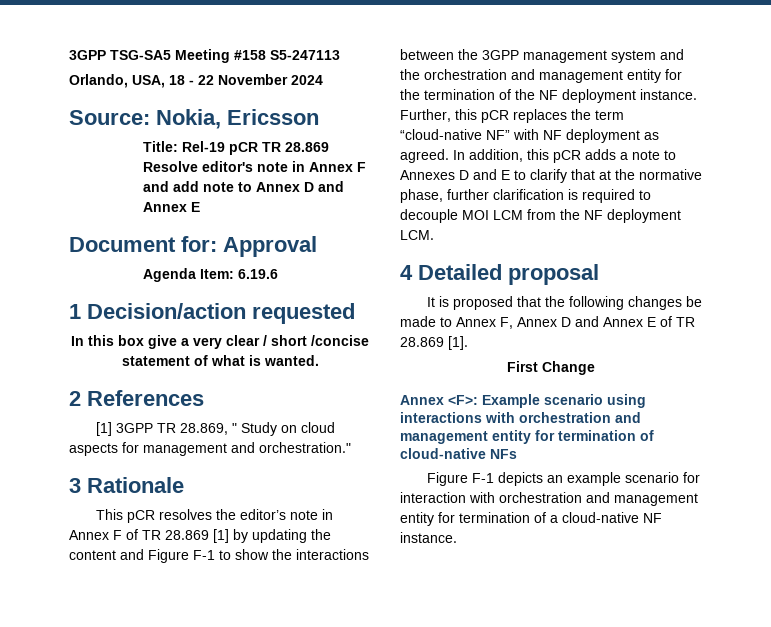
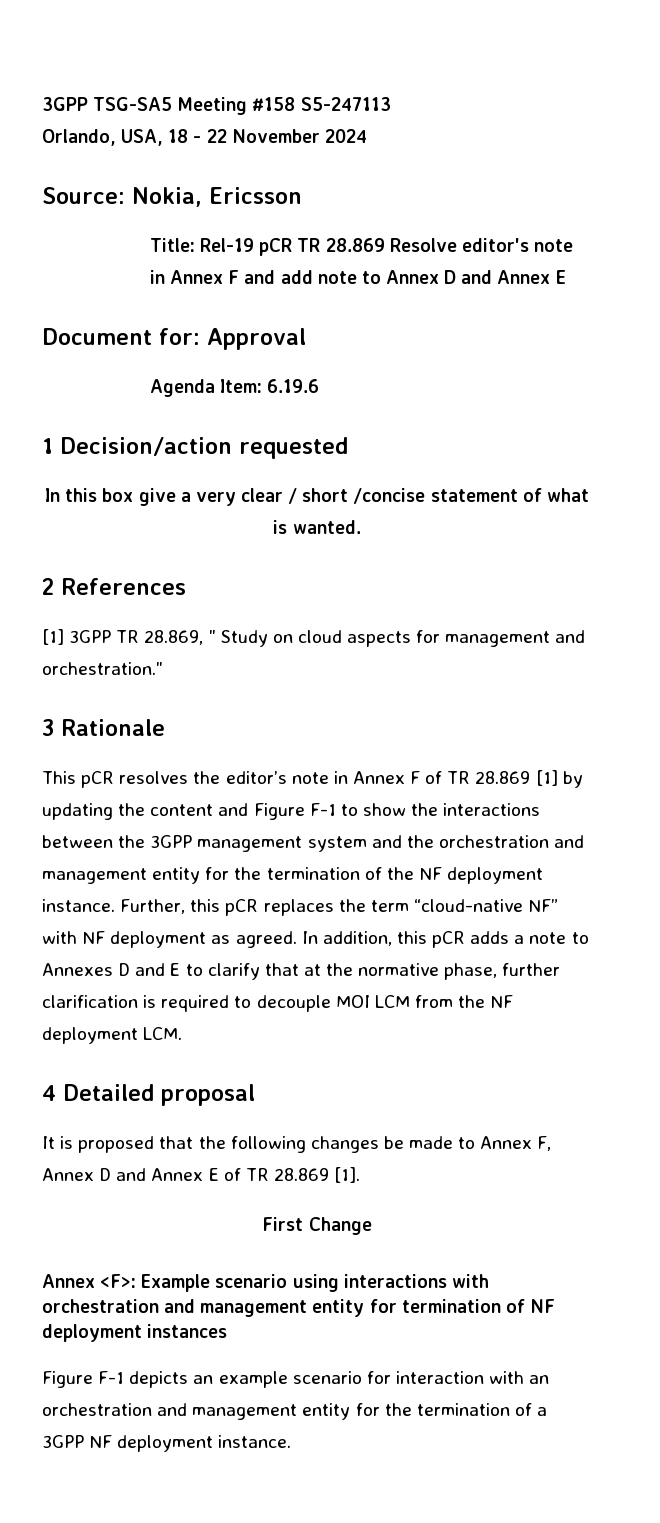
- Annex <F>: Example scenario using interactions with orchestration and management entity for termination of cloud-native NFs
+ Annex <F>: Example scenario using interactions with orchestration and management entity for termination of NF deployment instances
- Figure F-1 depicts an example scenario for interaction with orchestration and management entity for termination of a cloud-native NF instance.
+ Figure F-1 depicts an example scenario for interaction with an orchestration and management entity for the termination of a 3GPP NF deployment instance.

